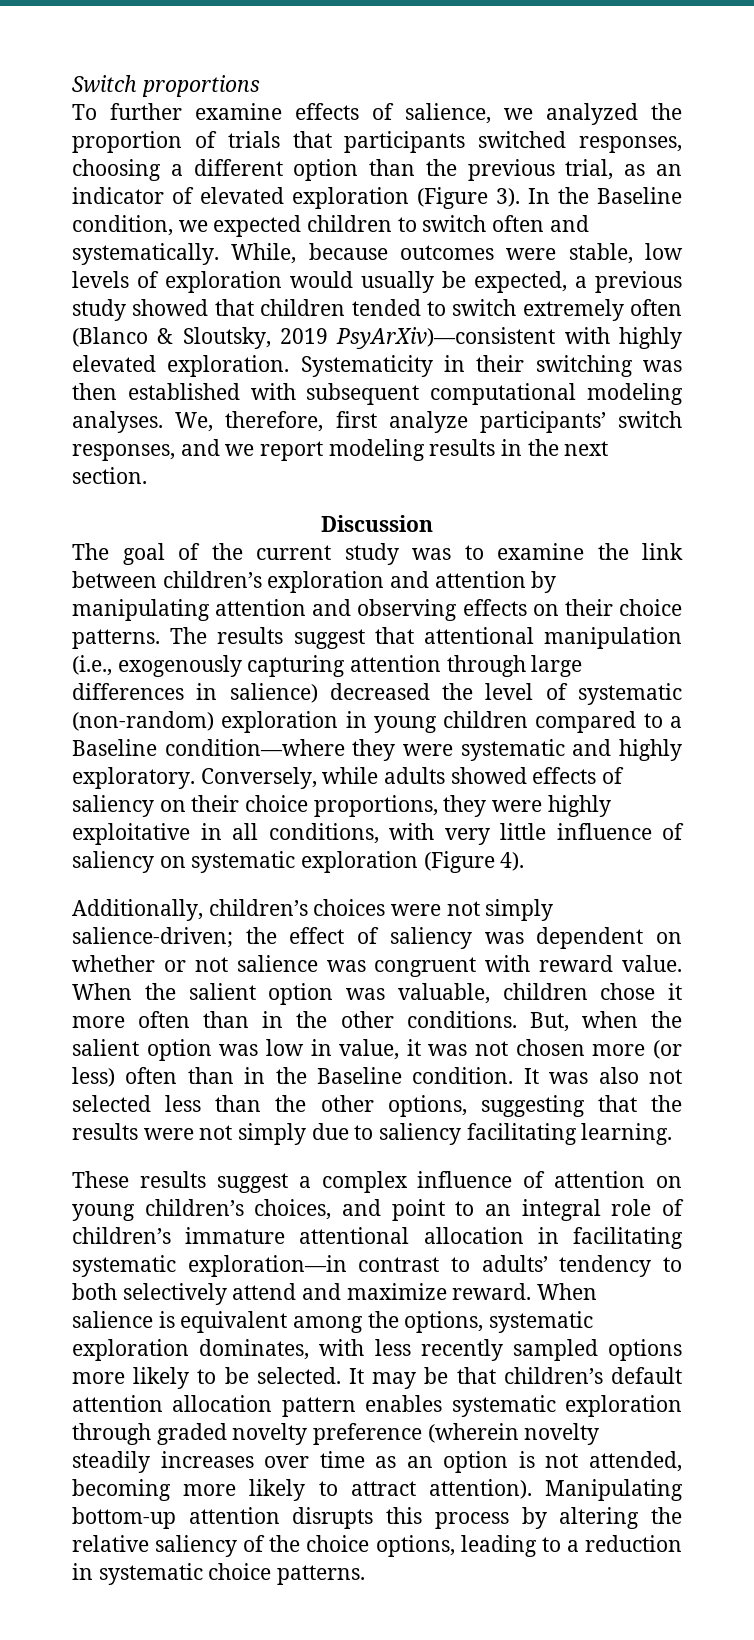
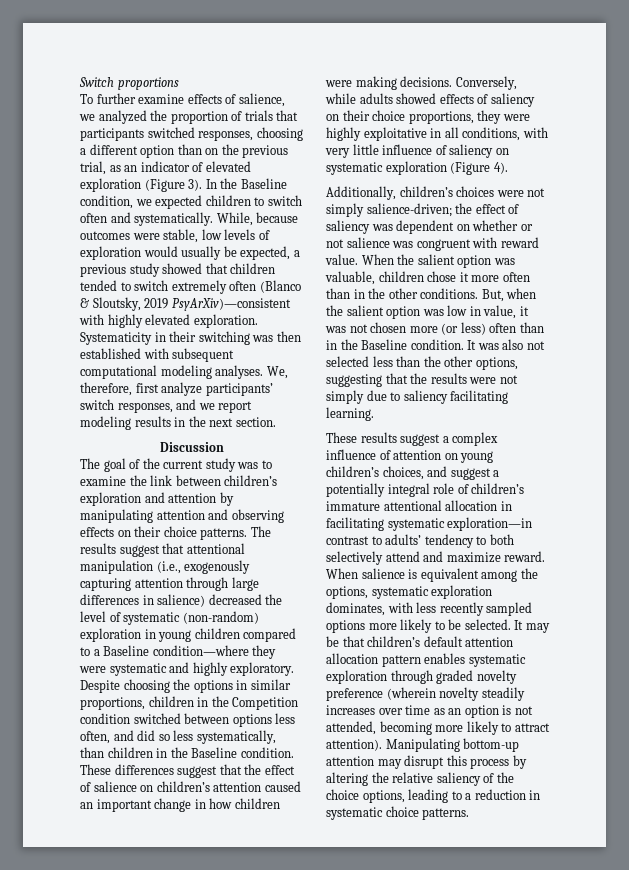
- To further examine effects of salience, we analyzed the proportion of trials that participants switched responses, choosing a different option than the previous trial, as an indicator of elevated exploration (Figure 3).
+ To further examine effects of salience, we analyzed the proportion of trials that participants switched responses, choosing a different option than on the previous trial, as an indicator of elevated exploration (Figure 3).
+ Despite choosing the options in similar proportions, children in the Competition condition switched between options less often, and did so less systematically, than children in the Baseline condition. These differences suggest that the effect of salience on children’s attention caused an important change in how children were making decisions.
- These results suggest a complex influence of attention on young children’s choices, and point to an integral role of children’s immature attentional allocation in facilitating systematic exploration—in contrast to adults’ tendency to both selectively attend and maximize reward.
+ These results suggest a complex influence of attention on young children’s choices, and suggest a potentially integral role of children’s immature attentional allocation in facilitating systematic exploration—in contrast to adults’ tendency to both selectively attend and maximize reward.
- Manipulating bottom-up attention disrupts this process by altering the relative saliency of the choice options, leading to a reduction in systematic choice patterns.
+ Manipulating bottom-up attention may disrupt this process by altering the relative saliency of the choice options, leading to a reduction in systematic choice patterns.

